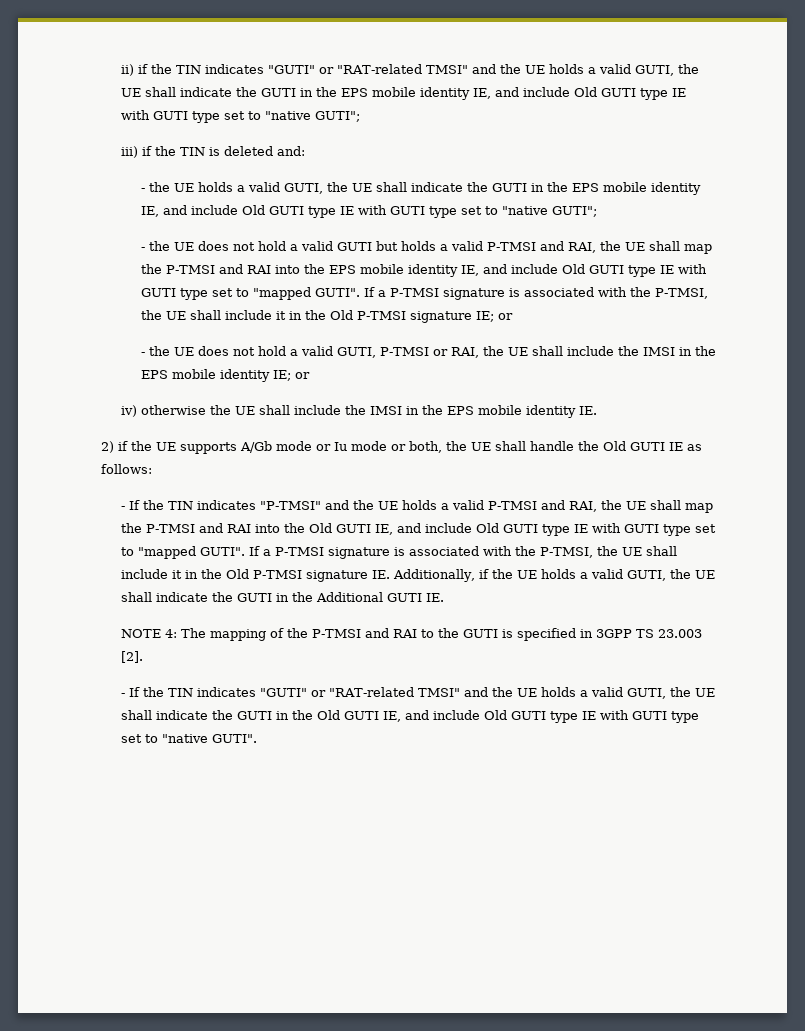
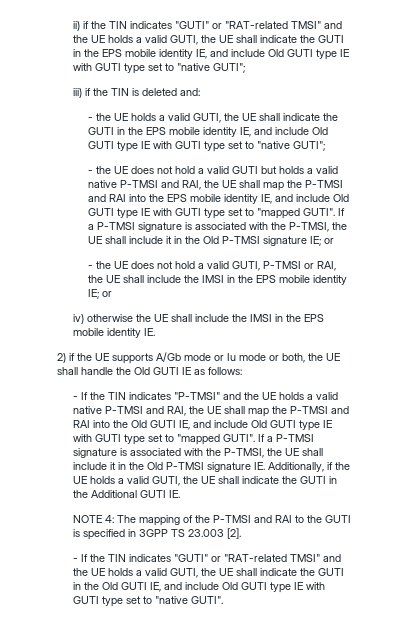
- - the UE does not hold a valid GUTI but holds a valid P-TMSI and RAI, the UE shall map the P-TMSI and RAI into the EPS mobile identity IE, and include Old GUTI type IE with GUTI type set to "mapped GUTI".
+ - the UE does not hold a valid GUTI but holds a valid native P-TMSI and RAI, the UE shall map the P-TMSI and RAI into the EPS mobile identity IE, and include Old GUTI type IE with GUTI type set to "mapped GUTI".
- - If the TIN indicates "P-TMSI" and the UE holds a valid P-TMSI and RAI, the UE shall map the P-TMSI and RAI into the Old GUTI IE, and include Old GUTI type IE with GUTI type set to "mapped GUTI".
+ - If the TIN indicates "P-TMSI" and the UE holds a valid native P-TMSI and RAI, the UE shall map the P-TMSI and RAI into the Old GUTI IE, and include Old GUTI type IE with GUTI type set to "mapped GUTI".

